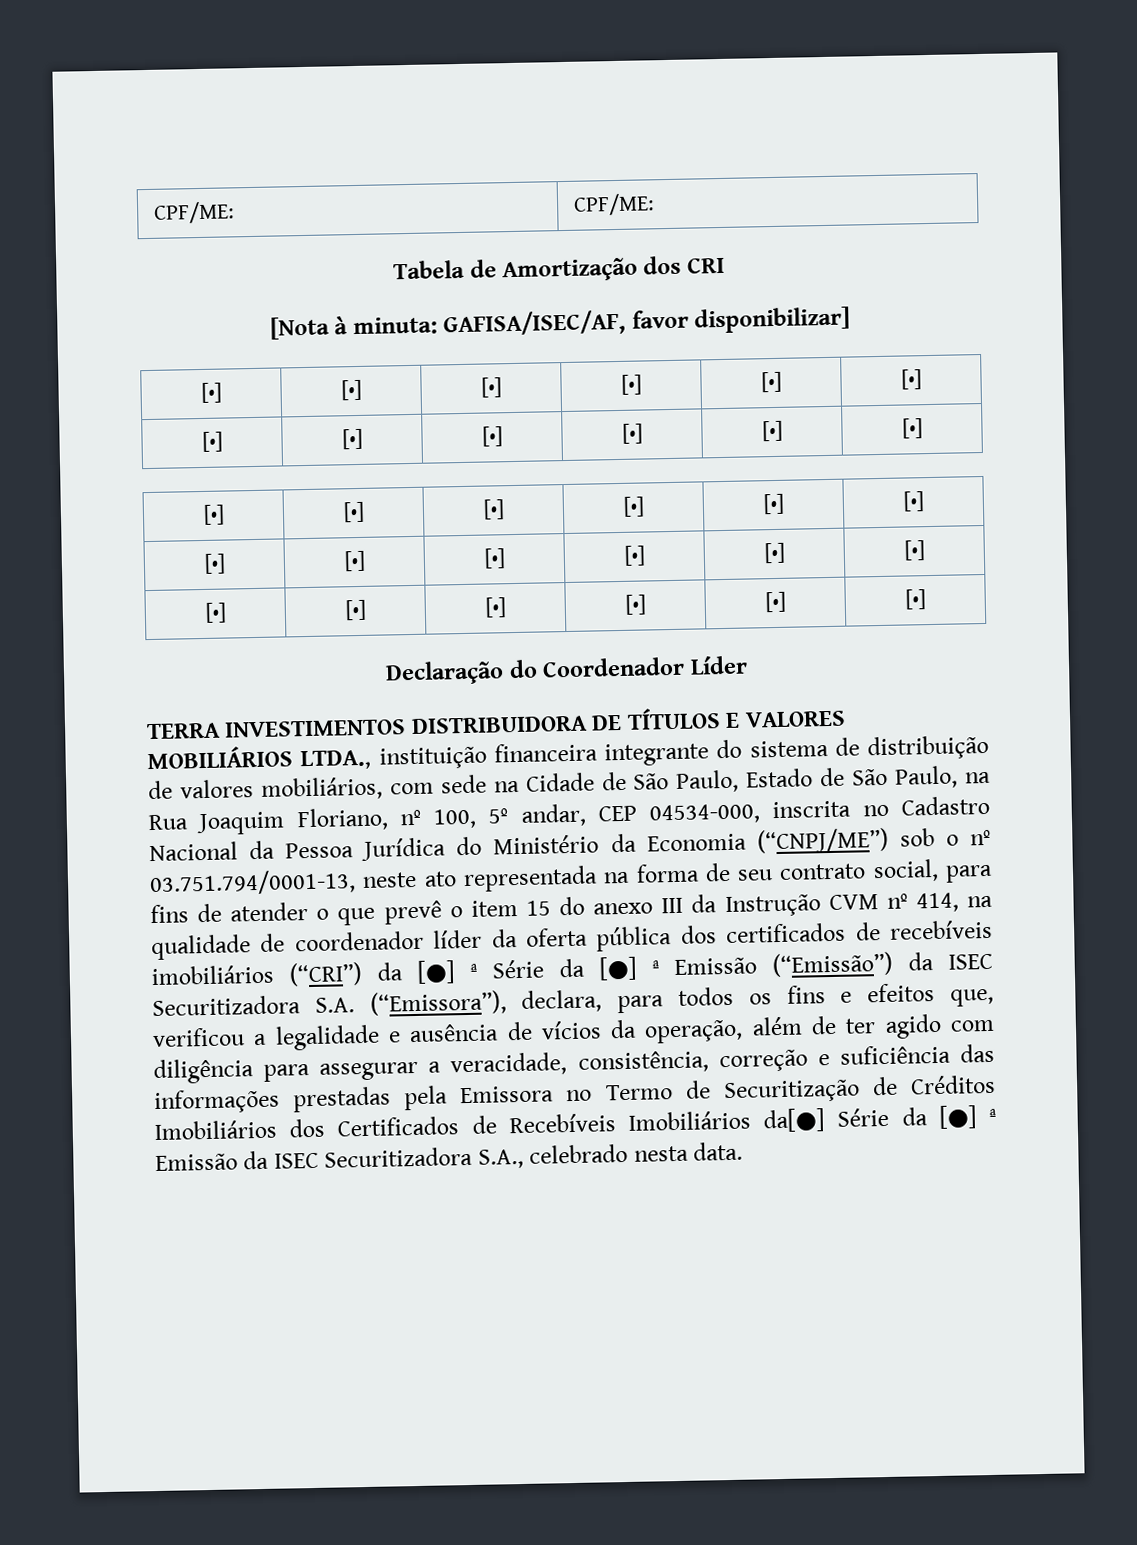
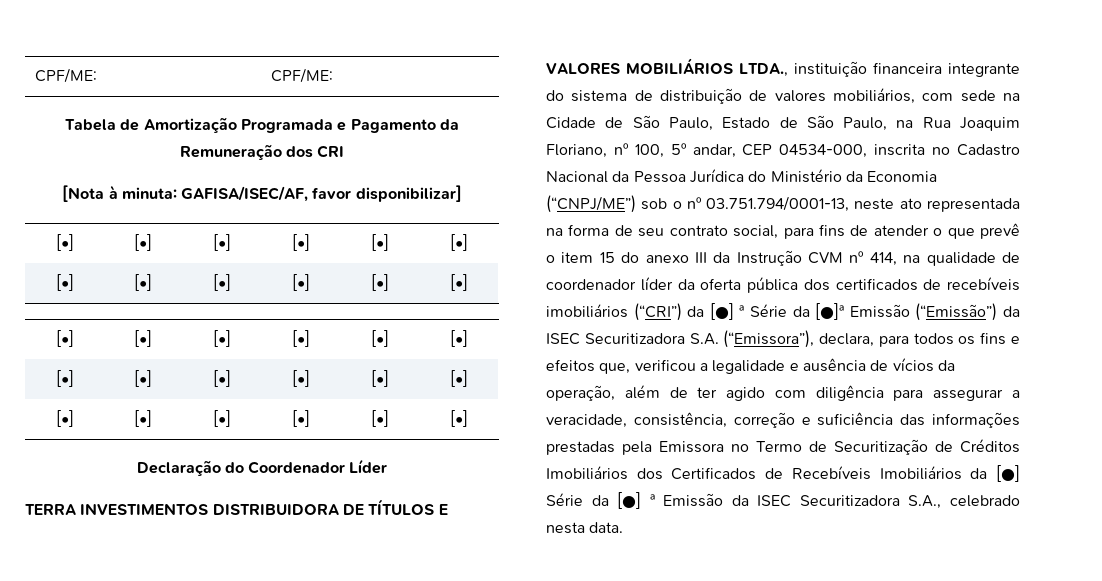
- Tabela de Amortização dos CRI
+ Tabela de Amortização Programada e Pagamento da Remuneração dos CRI
- TERRA INVESTIMENTOS DISTRIBUIDORA DE TÍTULOS E VALORES MOBILIÁRIOS LTDA., instituição financeira integrante do sistema de distribuição de valores mobiliários, com sede na Cidade de São Paulo, Estado de São Paulo, na Rua Joaquim Floriano, nº 100, 5º andar, CEP 04534-000, inscrita no Cadastro Nacional da Pessoa Jurídica do Ministério da Economia (“CNPJ/ME”) sob o nº 03.751.794/0001-13, neste ato representada na forma de seu contrato social, para fins de atender o que prevê o item 15 do anexo III da Instrução CVM nº 414, na qualidade de coordenador líder da oferta pública dos certificados de recebíveis imobiliários (“CRI”) da [●] ª Série da [●] ª Emissão (“Emissão”) da ISEC Securitizadora S.A. (“Emissora”), declara, para todos os fins e efeitos que, verificou a legalidade e ausência de vícios da operação, além de ter agido com diligência para assegurar a veracidade, consistência, correção e suficiência das informações prestadas pela Emissora no Termo de Securitização de Créditos Imobiliários dos Certificados de Recebíveis Imobiliários da[●] Série da [●] ª Emissão da ISEC Securitizadora S.A., celebrado nesta data.
+ TERRA INVESTIMENTOS DISTRIBUIDORA DE TÍTULOS E VALORES MOBILIÁRIOS LTDA., instituição financeira integrante do sistema de distribuição de valores mobiliários, com sede na Cidade de São Paulo, Estado de São Paulo, na Rua Joaquim Floriano, nº 100, 5º andar, CEP 04534-000, inscrita no Cadastro Nacional da Pessoa Jurídica do Ministério da Economia (“CNPJ/ME”) sob o nº 03.751.794/0001-13, neste ato representada na forma de seu contrato social, para fins de atender o que prevê o item 15 do anexo III da Instrução CVM nº 414, na qualidade de coordenador líder da oferta pública dos certificados de recebíveis imobiliários (“CRI”) da [●] ª Série da [●]ª Emissão (“Emissão”) da ISEC Securitizadora S.A. (“Emissora”), declara, para todos os fins e efeitos que, verificou a legalidade e ausência de vícios da operação, além de ter agido com diligência para assegurar a veracidade, consistência, correção e suficiência das informações prestadas pela Emissora no Termo de Securitização de Créditos Imobiliários dos Certificados de Recebíveis Imobiliários da [●] Série da [●] ª Emissão da ISEC Securitizadora S.A., celebrado nesta data.

